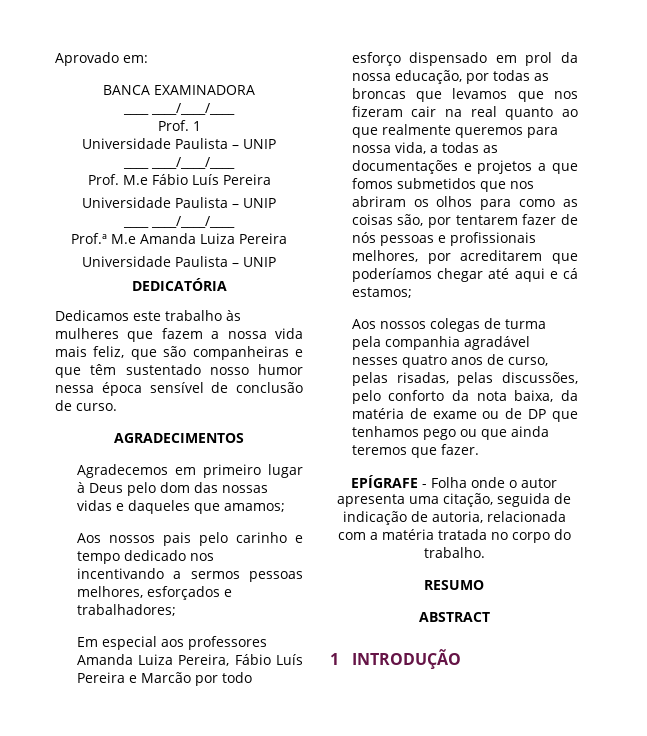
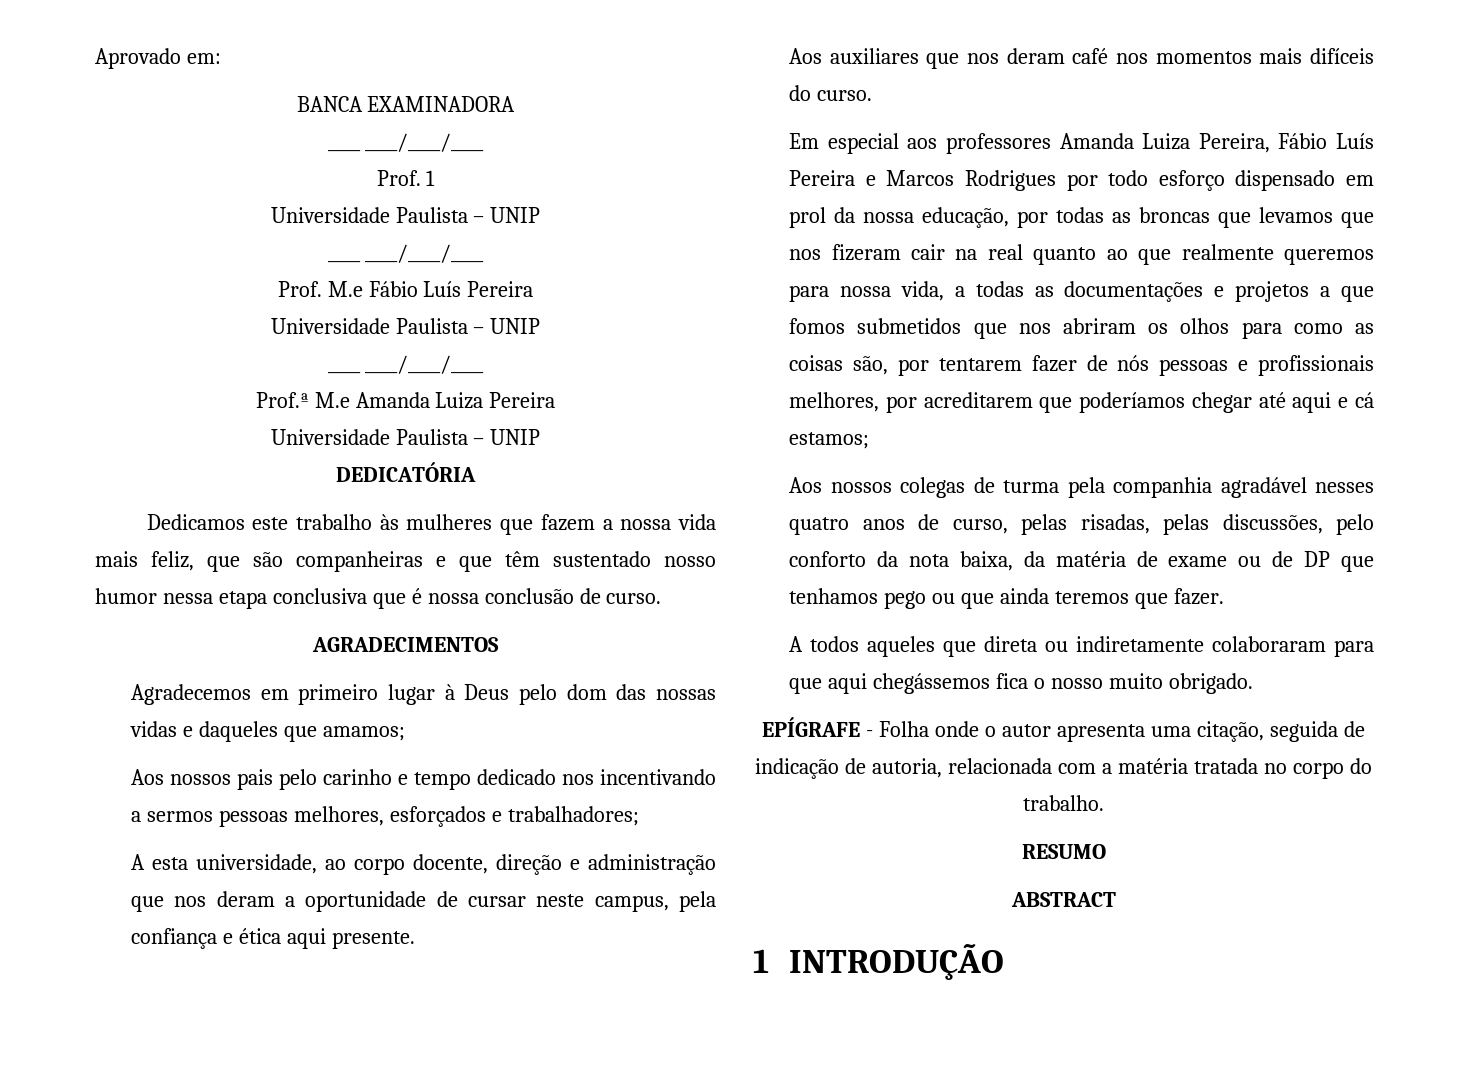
- Dedicamos este trabalho às mulheres que fazem a nossa vida mais feliz, que são companheiras e que têm sustentado nosso humor nessa época sensível de conclusão de curso.
+ Dedicamos este trabalho às mulheres que fazem a nossa vida mais feliz, que são companheiras e que têm sustentado nosso humor nessa etapa conclusiva que é nossa conclusão de curso.
+ A esta universidade, ao corpo docente, direção e administração que nos deram a oportunidade de cursar neste campus, pela confiança e ética aqui presente.
+ Aos auxiliares que nos deram café nos momentos mais difíceis do curso.
- Em especial aos professores Amanda Luiza Pereira, Fábio Luís Pereira e Marcão por todo esforço dispensado em prol da nossa educação, por todas as broncas que levamos que nos fizeram cair na real quanto ao que realmente queremos para nossa vida, a todas as documentações e projetos a que fomos submetidos que nos abriram os olhos para como as coisas são, por tentarem fazer de nós pessoas e profissionais melhores, por acreditarem que poderíamos chegar até aqui e cá estamos;
+ Em especial aos professores Amanda Luiza Pereira, Fábio Luís Pereira e Marcos Rodrigues por todo esforço dispensado em prol da nossa educação, por todas as broncas que levamos que nos fizeram cair na real quanto ao que realmente queremos para nossa vida, a todas as documentações e projetos a que fomos submetidos que nos abriram os olhos para como as coisas são, por tentarem fazer de nós pessoas e profissionais melhores, por acreditarem que poderíamos chegar até aqui e cá estamos;
+ A todos aqueles que direta ou indiretamente colaboraram para que aqui chegássemos fica o nosso muito obrigado.

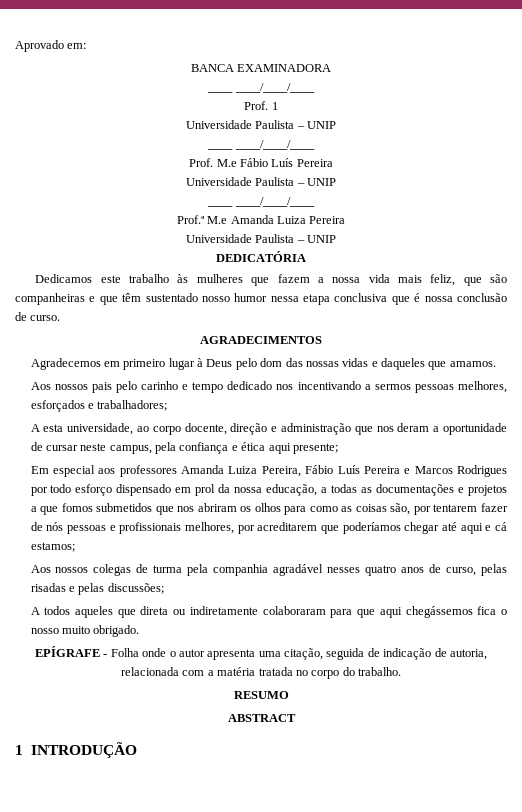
- Agradecemos em primeiro lugar à Deus pelo dom das nossas vidas e daqueles que amamos;
+ Agradecemos em primeiro lugar à Deus pelo dom das nossas vidas e daqueles que amamos.
- A esta universidade, ao corpo docente, direção e administração que nos deram a oportunidade de cursar neste campus, pela confiança e ética aqui presente.
- Aos auxiliares que nos deram café nos momentos mais difíceis do curso.
+ A esta universidade, ao corpo docente, direção e administração que nos deram a oportunidade de cursar neste campus, pela confiança e ética aqui presente;
- Em especial aos professores Amanda Luiza Pereira, Fábio Luís Pereira e Marcos Rodrigues por todo esforço dispensado em prol da nossa educação, por todas as broncas que levamos que nos fizeram cair na real quanto ao que realmente queremos para nossa vida, a todas as documentações e projetos a que fomos submetidos que nos abriram os olhos para como as coisas são, por tentarem fazer de nós pessoas e profissionais melhores, por acreditarem que poderíamos chegar até aqui e cá estamos;
+ Em especial aos professores Amanda Luiza Pereira, Fábio Luís Pereira e Marcos Rodrigues por todo esforço dispensado em prol da nossa educação, a todas as documentações e projetos a que fomos submetidos que nos abriram os olhos para como as coisas são, por tentarem fazer de nós pessoas e profissionais melhores, por acreditarem que poderíamos chegar até aqui e cá estamos;
- Aos nossos colegas de turma pela companhia agradável nesses quatro anos de curso, pelas risadas, pelas discussões, pelo conforto da nota baixa, da matéria de exame ou de DP que tenhamos pego ou que ainda teremos que fazer.
+ Aos nossos colegas de turma pela companhia agradável nesses quatro anos de curso, pelas risadas e pelas discussões;

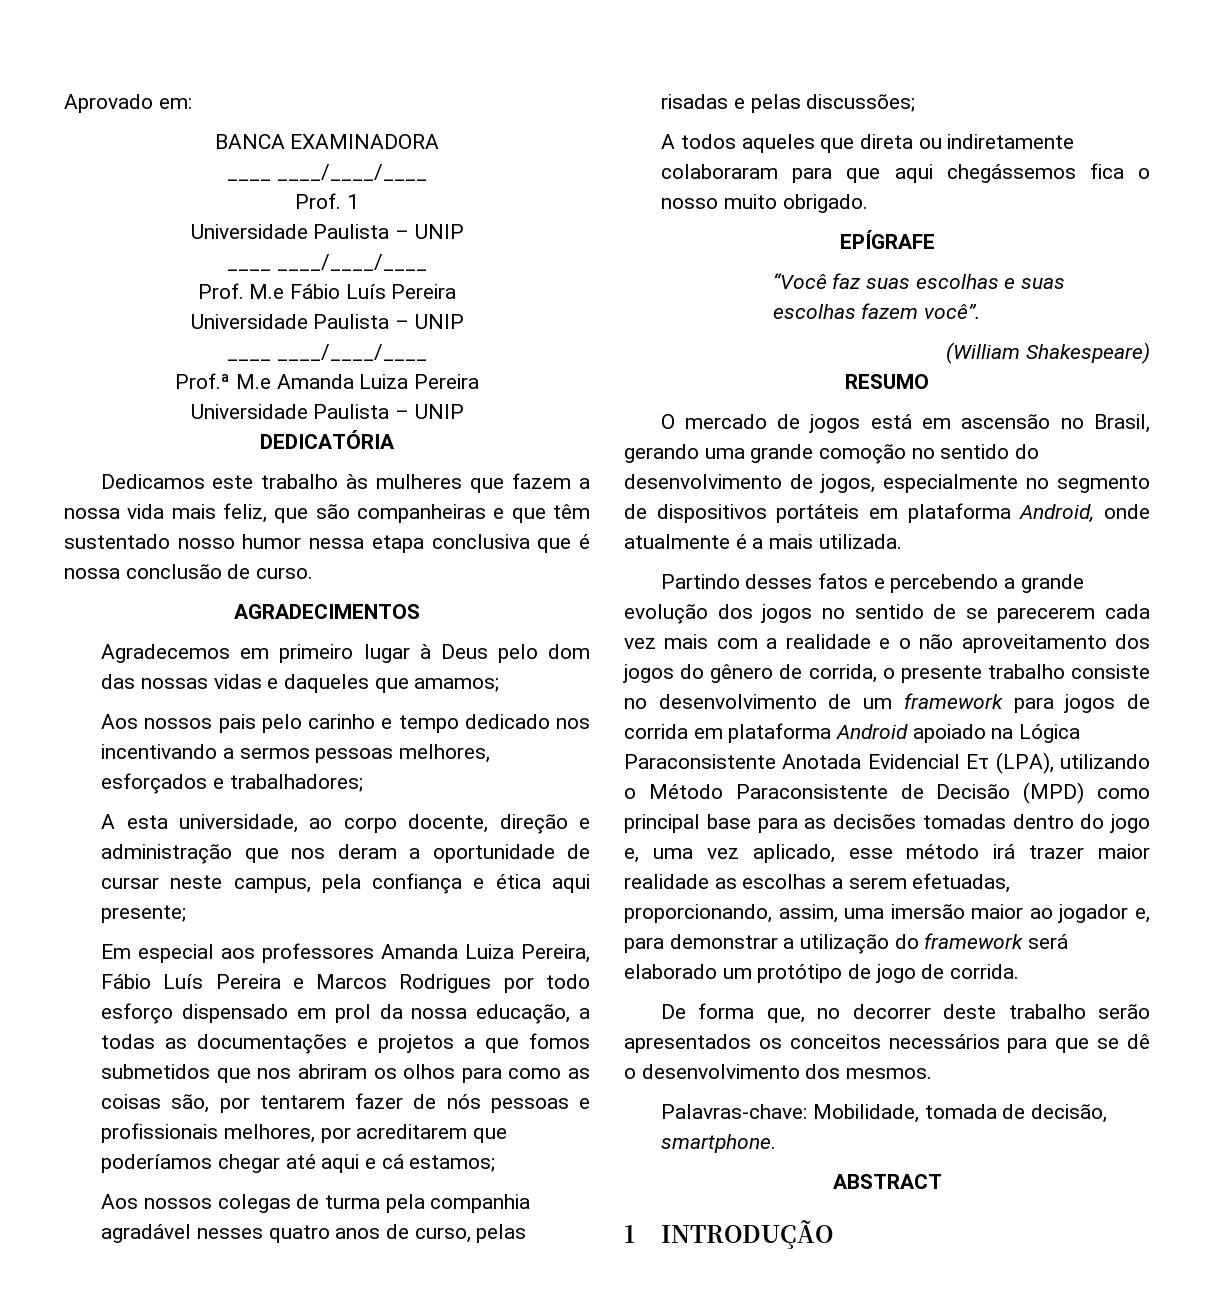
- Agradecemos em primeiro lugar à Deus pelo dom das nossas vidas e daqueles que amamos.
+ Agradecemos em primeiro lugar à Deus pelo dom das nossas vidas e daqueles que amamos;
- EPÍGRAFE - Folha onde o autor apresenta uma citação, seguida de indicação de autoria, relacionada com a matéria tratada no corpo do trabalho.
+ EPÍGRAFE
+ “Você faz suas escolhas e suas escolhas fazem você”.
+ (William Shakespeare)
  RESUMO
+ O mercado de jogos está em ascensão no Brasil, gerando uma grande comoção no sentido do desenvolvimento de jogos, especialmente no segmento de dispositivos portáteis em plataforma Android, onde atualmente é a mais utilizada.
+ Partindo desses fatos e percebendo a grande evolução dos jogos no sentido de se parecerem cada vez mais com a realidade e o não aproveitamento dos jogos do gênero de corrida, o presente trabalho consiste no desenvolvimento de um framework para jogos de corrida em plataforma Android apoiado na Lógica Paraconsistente Anotada Evidencial Eτ (LPA), utilizando o Método Paraconsistente de Decisão (MPD) como principal base para as decisões tomadas dentro do jogo e, uma vez aplicado, esse método irá trazer maior realidade as escolhas a serem efetuadas, proporcionando, assim, uma imersão maior ao jogador e, para demonstrar a utilização do framework será elaborado um protótipo de jogo de corrida.
+ De forma que, no decorrer deste trabalho serão apresentados os conceitos necessários para que se dê o desenvolvimento dos mesmos.
+ Palavras-chave: Mobilidade, tomada de decisão, smartphone.

